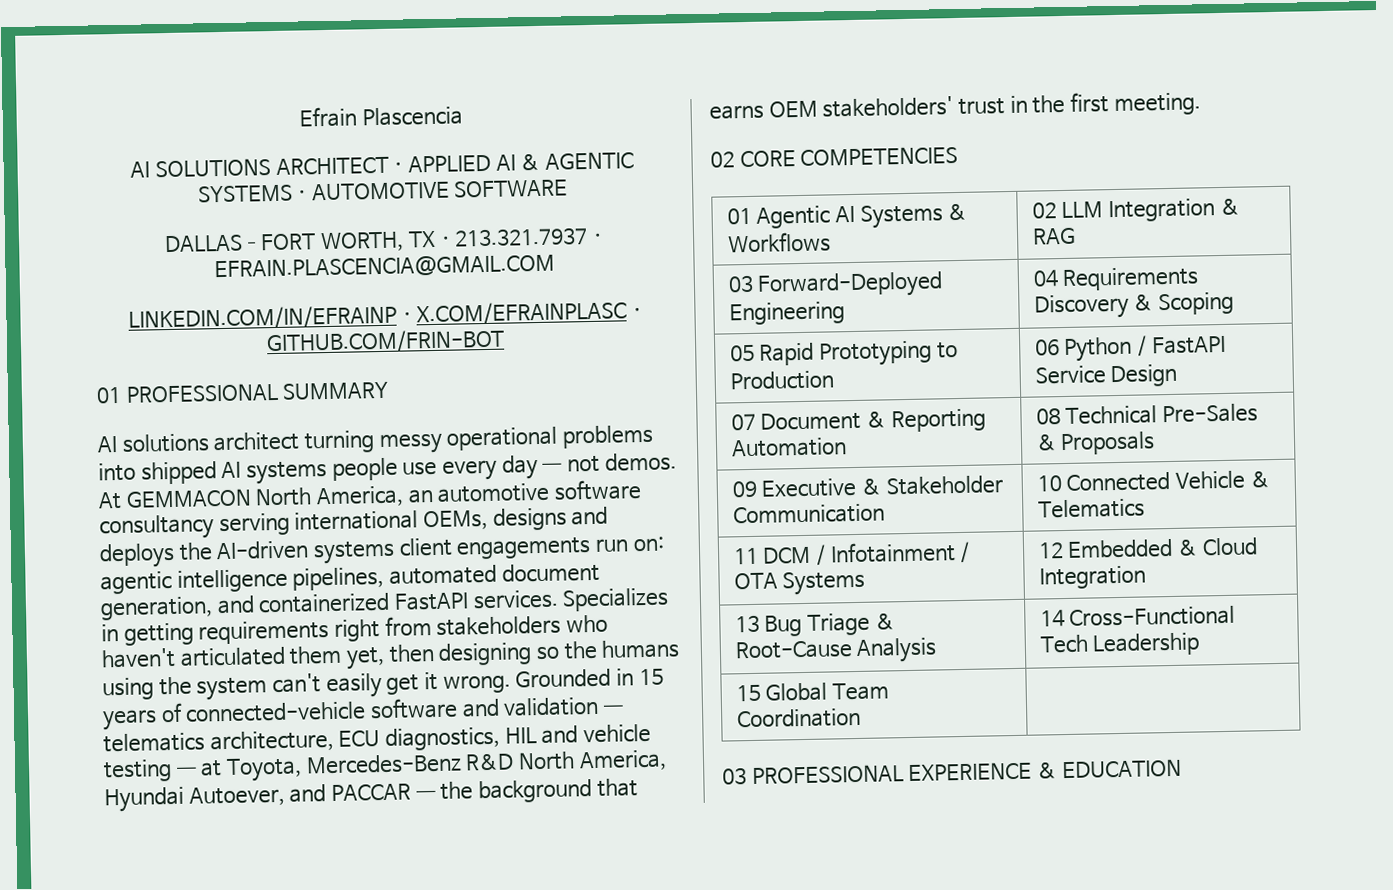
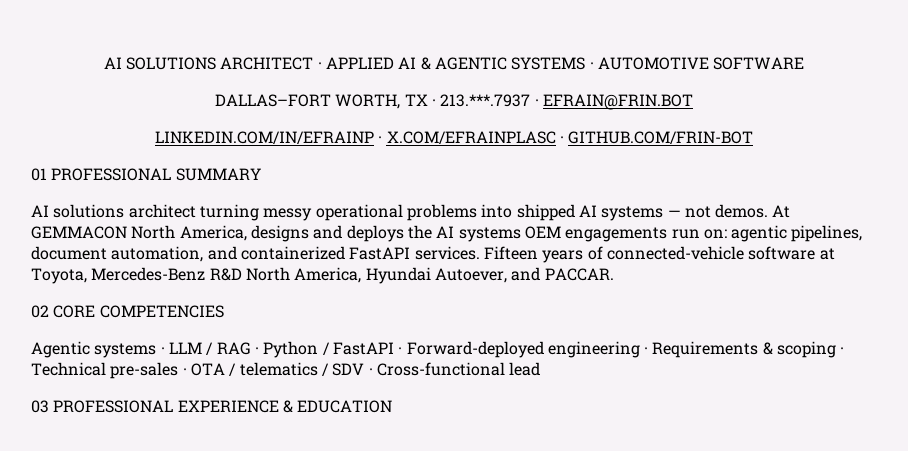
- Efrain Plascencia
- DALLAS–FORT WORTH, TX · 213.321.7937 · EFRAIN.PLASCENCIA@GMAIL.COM
+ DALLAS–FORT WORTH, TX · 213.***.7937 · EFRAIN@FRIN.BOT
- AI solutions architect turning messy operational problems into shipped AI systems people use every day — not demos.
+ AI solutions architect turning messy operational problems into shipped AI systems — not demos.
- At GEMMACON North America, an automotive software consultancy serving international OEMs, designs and deploys the AI-driven systems client engagements run on: agentic intelligence pipelines, automated document generation, and containerized FastAPI services. Specializes in getting requirements right from stakeholders who haven't articulated them yet, then designing so the humans using the system can't easily get it wrong. Grounded in 15 years of connected-vehicle software and validation — telematics architecture, ECU diagnostics, HIL and vehicle testing — at Toyota, Mercedes-Benz R&D North America, Hyundai Autoever, and PACCAR — the background that earns OEM stakeholders' trust in the first meeting.
+ At GEMMACON North America, designs and deploys the AI systems OEM engagements run on: agentic pipelines, document automation, and containerized FastAPI services. Fifteen years of connected-vehicle software at Toyota, Mercedes-Benz R&D North America, Hyundai Autoever, and PACCAR.
  02 CORE COMPETENCIES
- 01 Agentic AI Systems & Workflows | 02 LLM Integration & RAG
- 03 Forward-Deployed Engineering | 04 Requirements Discovery & Scoping
- 05 Rapid Prototyping to Production | 06 Python / FastAPI Service Design
- 07 Document & Reporting Automation | 08 Technical Pre-Sales & Proposals
- 09 Executive & Stakeholder Communication | 10 Connected Vehicle & Telematics
- 11 DCM / Infotainment / OTA Systems | 12 Embedded & Cloud Integration
- 13 Bug Triage & Root-Cause Analysis | 14 Cross-Functional Tech Leadership
- 15 Global Team Coordination |
+ Agentic systems · LLM / RAG · Python / FastAPI · Forward-deployed engineering · Requirements & scoping · Technical pre-sales · OTA / telematics / SDV · Cross-functional lead

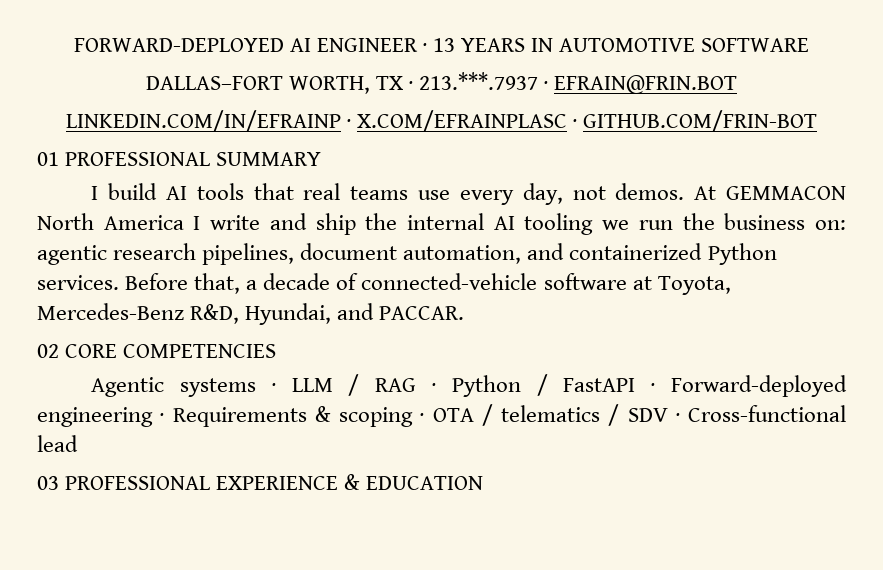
- AI SOLUTIONS ARCHITECT · APPLIED AI & AGENTIC SYSTEMS · AUTOMOTIVE SOFTWARE
+ FORWARD-DEPLOYED AI ENGINEER · 13 YEARS IN AUTOMOTIVE SOFTWARE
- AI solutions architect turning messy operational problems into shipped AI systems — not demos.
+ I build AI tools that real teams use every day, not demos.
- At GEMMACON North America, designs and deploys the AI systems OEM engagements run on: agentic pipelines, document automation, and containerized FastAPI services. Fifteen years of connected-vehicle software at Toyota, Mercedes-Benz R&D North America, Hyundai Autoever, and PACCAR.
+ At GEMMACON North America I write and ship the internal AI tooling we run the business on: agentic research pipelines, document automation, and containerized Python services. Before that, a decade of connected-vehicle software at Toyota, Mercedes-Benz R&D, Hyundai, and PACCAR.
- Agentic systems · LLM / RAG · Python / FastAPI · Forward-deployed engineering · Requirements & scoping · Technical pre-sales · OTA / telematics / SDV · Cross-functional lead
+ Agentic systems · LLM / RAG · Python / FastAPI · Forward-deployed engineering · Requirements & scoping · OTA / telematics / SDV · Cross-functional lead

